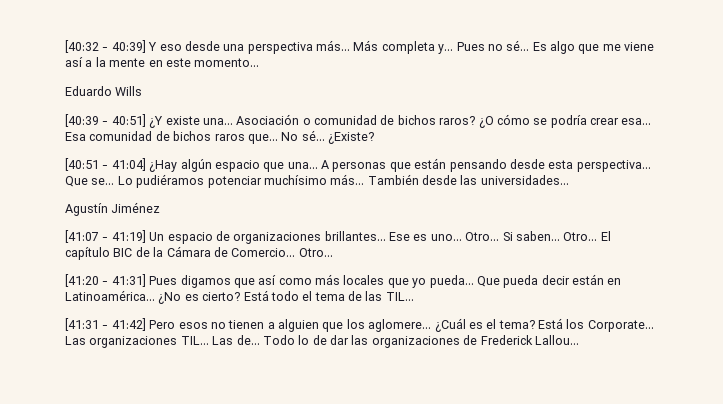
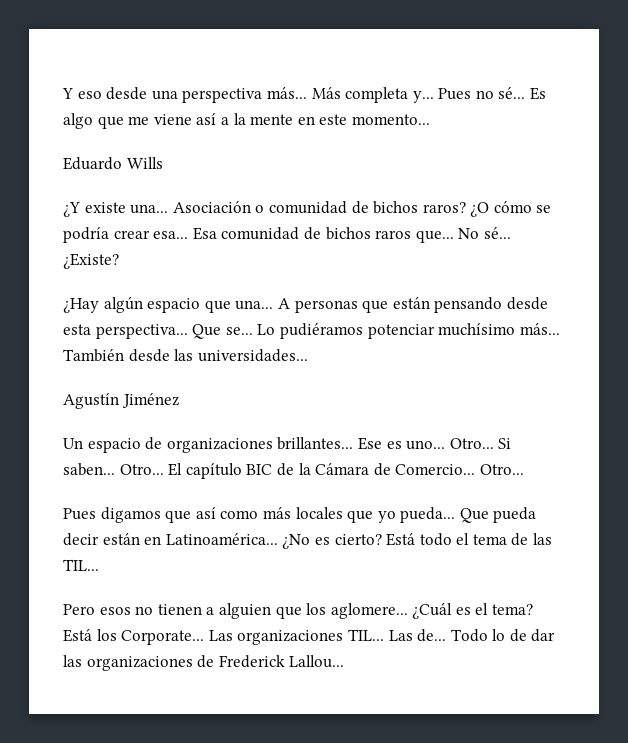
- [40:32 - 40:39] Y eso desde una perspectiva más...
+ Y eso desde una perspectiva más...
- [40:39 - 40:51] ¿Y existe una...
+ ¿Y existe una...
- [40:51 - 41:04] ¿Hay algún espacio que una...
+ ¿Hay algún espacio que una...
- [41:07 - 41:19] Un espacio de organizaciones brillantes...
+ Un espacio de organizaciones brillantes...
- [41:20 - 41:31] Pues digamos que así como más locales que yo pueda...
+ Pues digamos que así como más locales que yo pueda...
- [41:31 - 41:42] Pero esos no tienen a alguien que los aglomere...
+ Pero esos no tienen a alguien que los aglomere...

